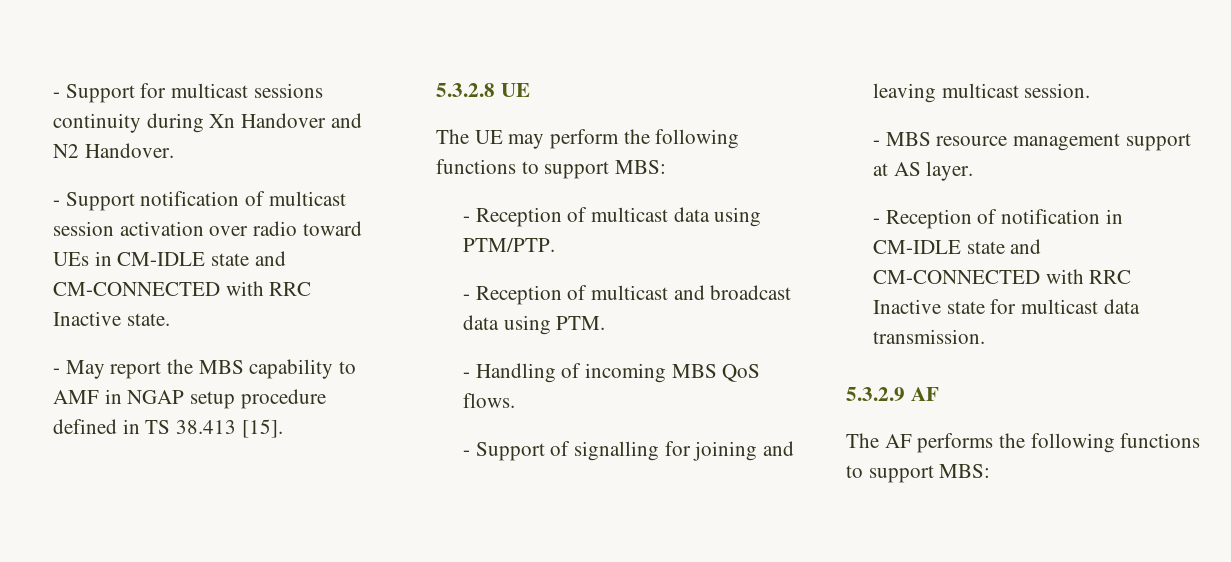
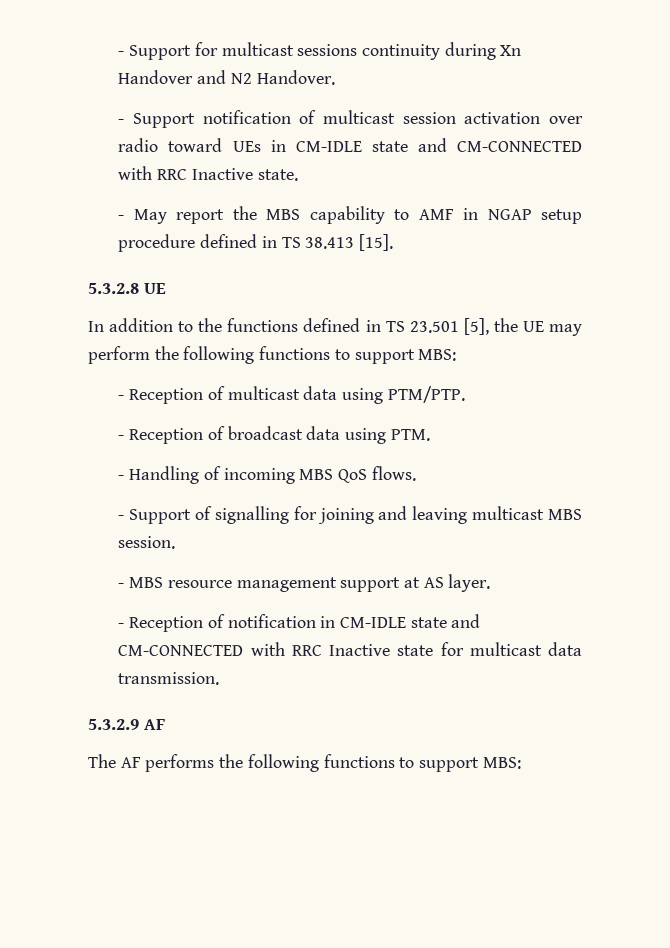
- The UE may perform the following functions to support MBS:
+ In addition to the functions defined in TS 23.501 [5], the UE may perform the following functions to support MBS:
- - Reception of multicast and broadcast data using PTM.
+ - Reception of broadcast data using PTM.
- - Support of signalling for joining and leaving multicast session.
+ - Support of signalling for joining and leaving multicast MBS session.

